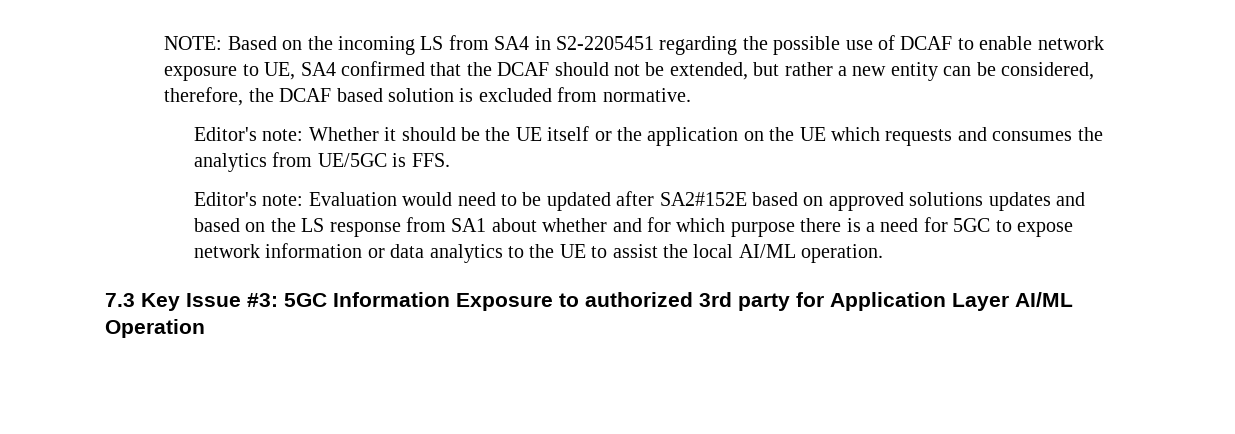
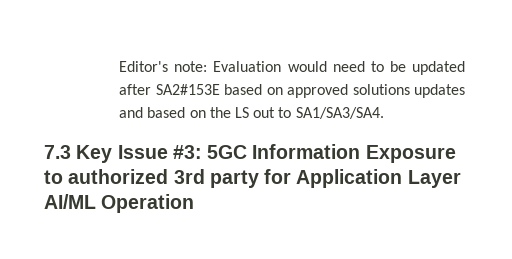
- NOTE: Based on the incoming LS from SA4 in S2-2205451 regarding the possible use of DCAF to enable network exposure to UE, SA4 confirmed that the DCAF should not be extended, but rather a new entity can be considered, therefore, the DCAF based solution is excluded from normative.
- Editor's note: Whether it should be the UE itself or the application on the UE which requests and consumes the analytics from UE/5GC is FFS.
- Editor's note: Evaluation would need to be updated after SA2#152E based on approved solutions updates and based on the LS response from SA1 about whether and for which purpose there is a need for 5GC to expose network information or data analytics to the UE to assist the local AI/ML operation.
+ Editor's note: Evaluation would need to be updated after SA2#153E based on approved solutions updates and based on the LS out to SA1/SA3/SA4.

